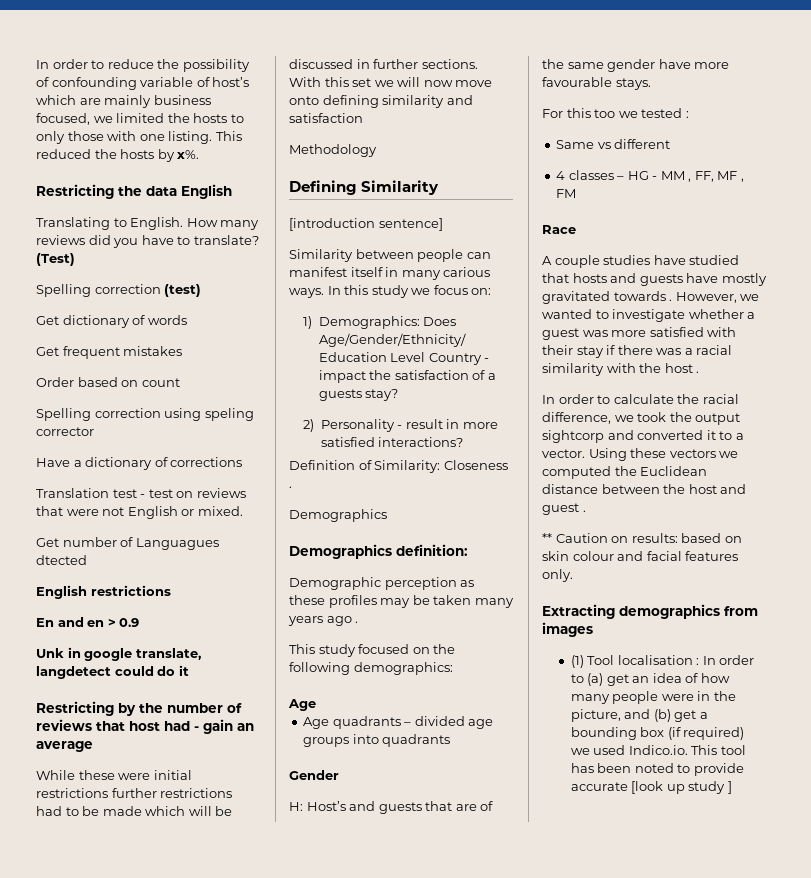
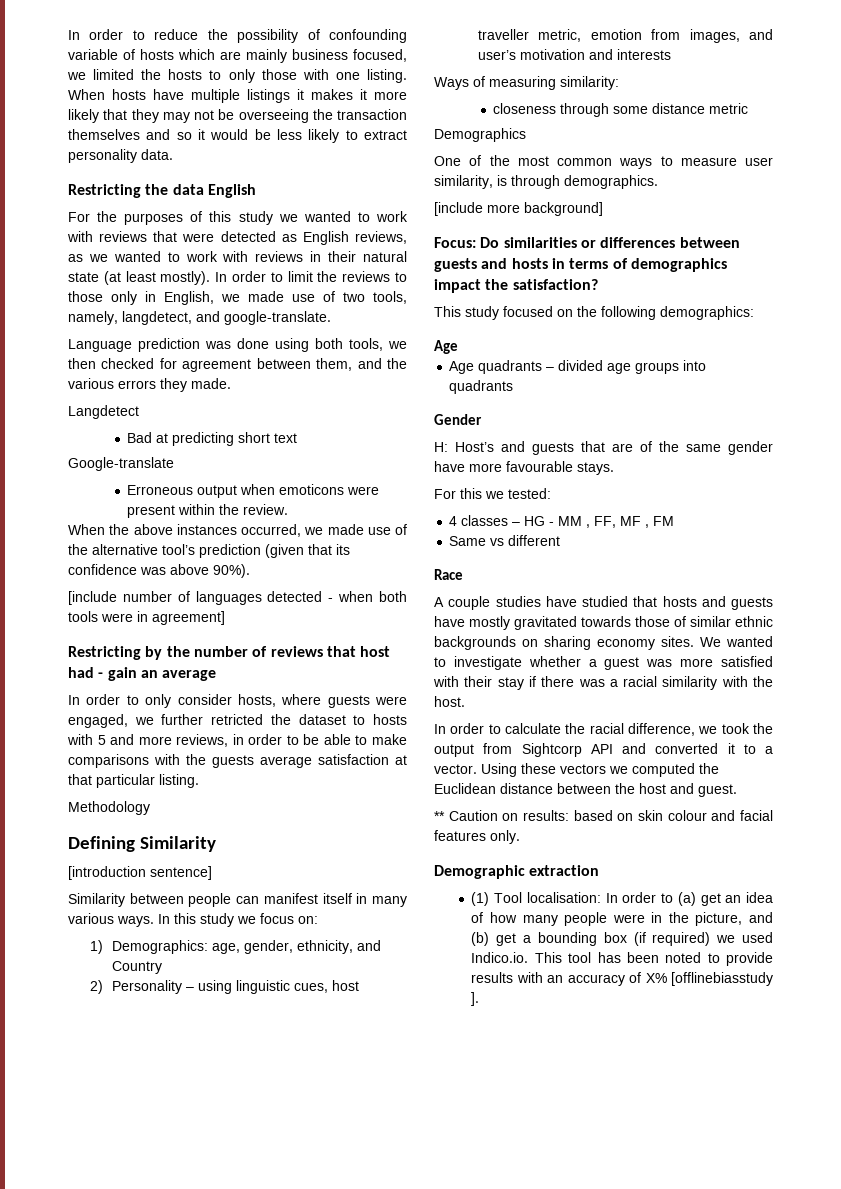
- In order to reduce the possibility of confounding variable of host’s which are mainly business focused, we limited the hosts to only those with one listing.
+ In order to reduce the possibility of confounding variable of hosts which are mainly business focused, we limited the hosts to only those with one listing.
- This reduced the hosts by x%.
+ When hosts have multiple listings it makes it more likely that they may not be overseeing the transaction themselves and so it would be less likely to extract personality data.
  Restricting the data English
- Translating to English. How many reviews did you have to translate? (Test)
- Spelling correction (test)
- Get dictionary of words
- Get frequent mistakes
- Order based on count
- Spelling correction using speling corrector
- Have a dictionary of corrections
- Translation test - test on reviews that were not English or mixed.
- Get number of Languagues dtected
- English restrictions
- En and en > 0.9
- Unk in google translate, langdetect could do it
+ For the purposes of this study we wanted to work with reviews that were detected as English reviews, as we wanted to work with reviews in their natural state (at least mostly). In order to limit the reviews to those only in English, we made use of two tools, namely, langdetect, and google-translate.
+ Language prediction was done using both tools, we then checked for agreement between them, and the various errors they made.
+ Langdetect
+ Bad at predicting short text
+ Google-translate
+ Erroneous output when emoticons were present within the review.
+ When the above instances occurred, we made use of the alternative tool’s prediction (given that its confidence was above 90%).
+ [include number of languages detected - when both tools were in agreement]
- While these were initial restrictions further restrictions had to be made which will be discussed in further sections. With this set we will now move onto defining similarity and satisfaction
+ In order to only consider hosts, where guests were engaged, we further retricted the dataset to hosts with 5 and more reviews, in order to be able to make comparisons with the guests average satisfaction at that particular listing.
- Similarity between people can manifest itself in many carious ways.
+ Similarity between people can manifest itself in many various ways.
- 1) Demographics: Does Age/Gender/Ethnicity/ Education Level Country - impact the satisfaction of a guests stay?
- 2) Personality - result in more satisfied interactions?
- Definition of Similarity: Closeness .
+ 1) Demographics: age, gender, ethnicity, and Country
+ 2) Personality – using linguistic cues, host traveller metric, emotion from images, and user’s motivation and interests
+ Ways of measuring similarity:
+ closeness through some distance metric
  Demographics
- Demographics definition:
- Demographic perception as these profiles may be taken many years ago .
+ One of the most common ways to measure user similarity, is through demographics.
+ [include more background]
+ Focus: Do similarities or differences between guests and hosts in terms of demographics impact the satisfaction?
- For this too we tested :
- Same vs different
+ For this we tested:
+ Same vs different
- A couple studies have studied that hosts and guests have mostly gravitated towards . However, we wanted to investigate whether a guest was more satisfied with their stay if there was a racial similarity with the host .
+ A couple studies have studied that hosts and guests have mostly gravitated towards those of similar ethnic backgrounds on sharing economy sites. We wanted to investigate whether a guest was more satisfied with their stay if there was a racial similarity with the host.
- In order to calculate the racial difference, we took the output sightcorp and converted it to a vector.
+ In order to calculate the racial difference, we took the output from Sightcorp API and converted it to a vector.
- Using these vectors we computed the Euclidean distance between the host and guest .
+ Using these vectors we computed the Euclidean distance between the host and guest.
- Extracting demographics from images
+ Demographic extraction
- (1) Tool localisation : In order to (a) get an idea of how many people were in the picture, and (b) get a bounding box (if required) we used Indico.io. This tool has been noted to provide accurate [look up study ]
+ (1) Tool localisation: In order to (a) get an idea of how many people were in the picture, and (b) get a bounding box (if required) we used Indico.io. This tool has been noted to provide results with an accuracy of X% [offlinebiasstudy ].

